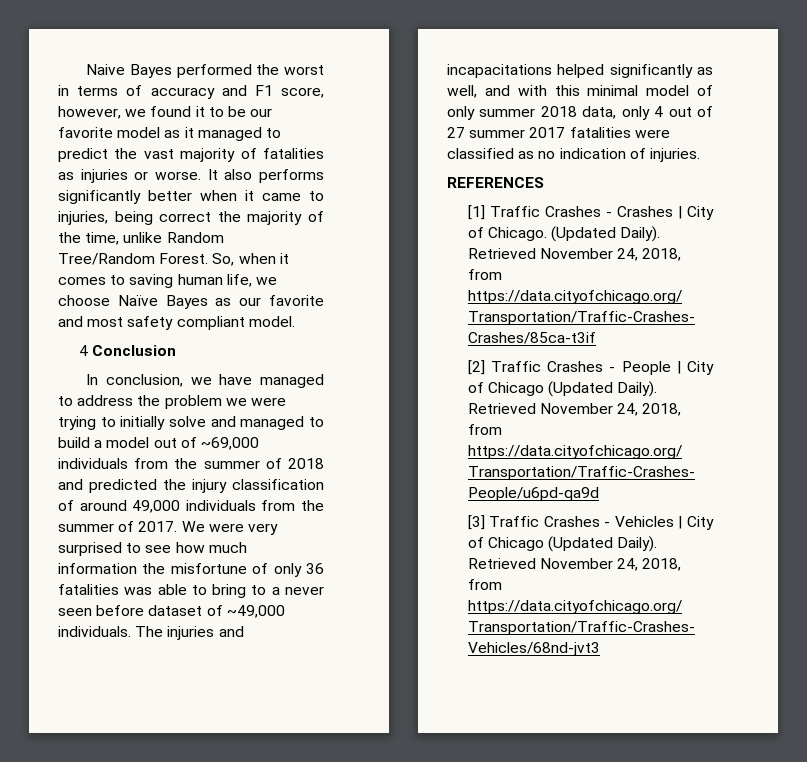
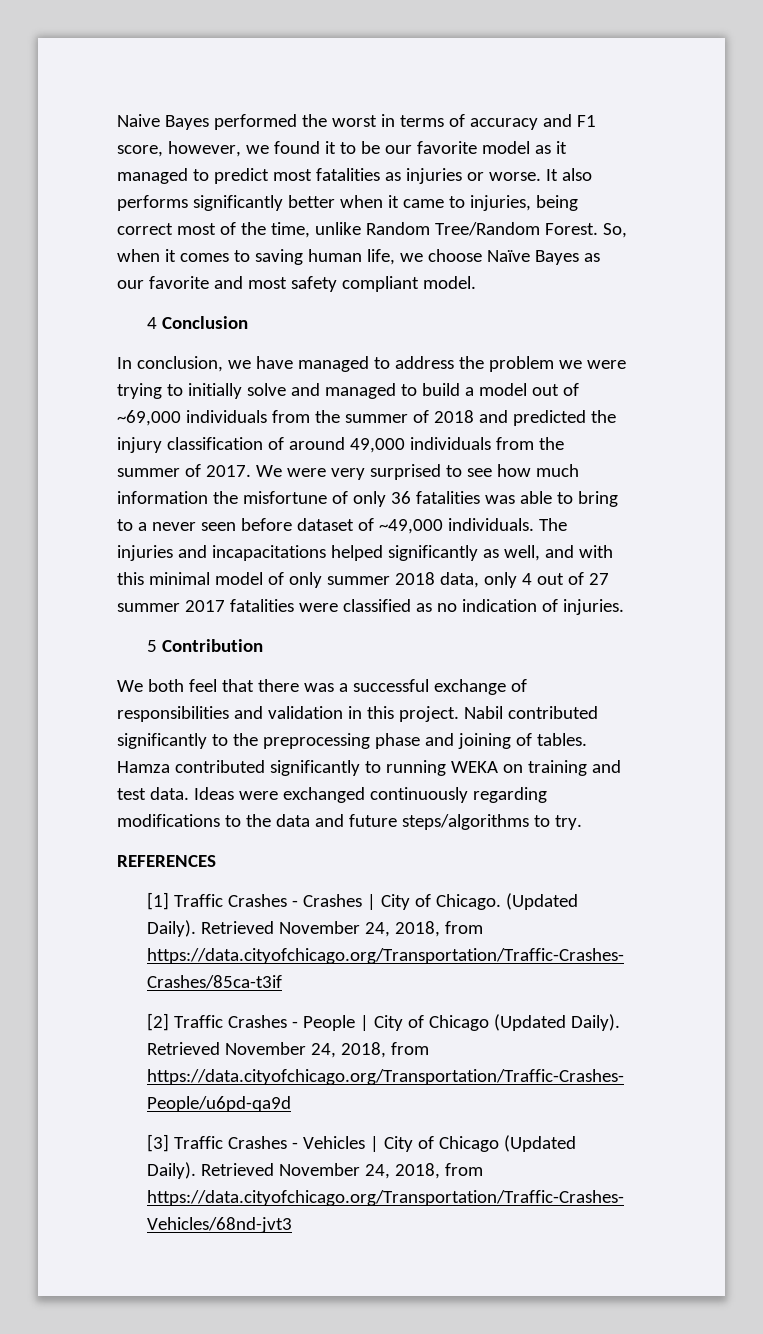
- Naive Bayes performed the worst in terms of accuracy and F1 score, however, we found it to be our favorite model as it managed to predict the vast majority of fatalities as injuries or worse.
+ Naive Bayes performed the worst in terms of accuracy and F1 score, however, we found it to be our favorite model as it managed to predict most fatalities as injuries or worse.
- It also performs significantly better when it came to injuries, being correct the majority of the time, unlike Random Tree/Random Forest.
+ It also performs significantly better when it came to injuries, being correct most of the time, unlike Random Tree/Random Forest.
+ 5 Contribution
+ We both feel that there was a successful exchange of responsibilities and validation in this project. Nabil contributed significantly to the preprocessing phase and joining of tables. Hamza contributed significantly to running WEKA on training and test data. Ideas were exchanged continuously regarding modifications to the data and future steps/algorithms to try.

